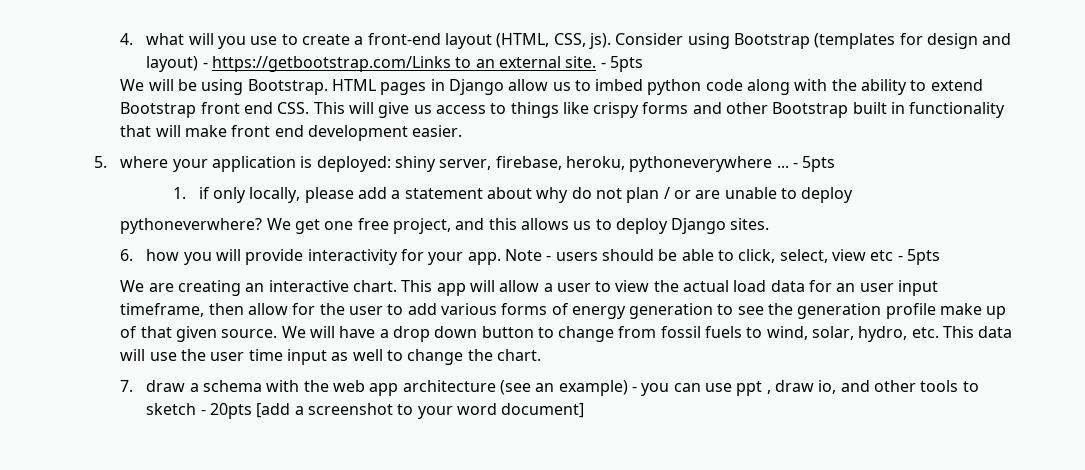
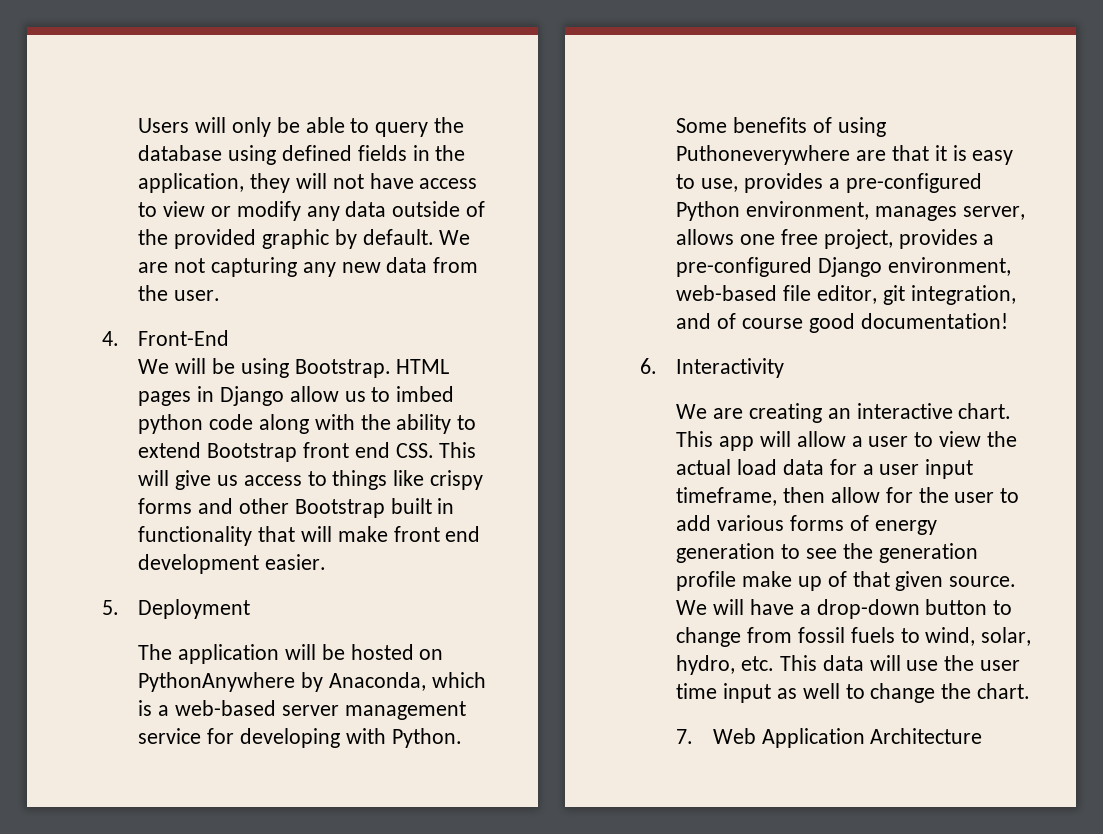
- 4. what will you use to create a front-end layout (HTML, CSS, js). Consider using Bootstrap (templates for design and layout) - https://getbootstrap.com/Links to an external site. - 5pts
+ Users will only be able to query the database using defined fields in the application, they will not have access to view or modify any data outside of the provided graphic by default. We are not capturing any new data from the user.
+ 4. Front-End
- 5. where your application is deployed: shiny server, firebase, heroku, pythoneverywhere ... - 5pts
- 1. if only locally, please add a statement about why do not plan / or are unable to deploy
- pythoneverwhere? We get one free project, and this allows us to deploy Django sites.
- 6. how you will provide interactivity for your app. Note - users should be able to click, select, view etc - 5pts
+ 5. Deployment
+ The application will be hosted on PythonAnywhere by Anaconda, which is a web-based server management service for developing with Python. Some benefits of using Puthoneverywhere are that it is easy to use, provides a pre-configured Python environment, manages server, allows one free project, provides a pre-configured Django environment, web-based file editor, git integration, and of course good documentation!
+ 6. Interactivity
- This app will allow a user to view the actual load data for an user input timeframe, then allow for the user to add various forms of energy generation to see the generation profile make up of that given source.
+ This app will allow a user to view the actual load data for a user input timeframe, then allow for the user to add various forms of energy generation to see the generation profile make up of that given source.
- We will have a drop down button to change from fossil fuels to wind, solar, hydro, etc. This data will use the user time input as well to change the chart.
+ We will have a drop-down button to change from fossil fuels to wind, solar, hydro, etc. This data will use the user time input as well to change the chart.
- 7. draw a schema with the web app architecture (see an example) - you can use ppt , draw io, and other tools to sketch - 20pts [add a screenshot to your word document]
+ 7. Web Application Architecture

